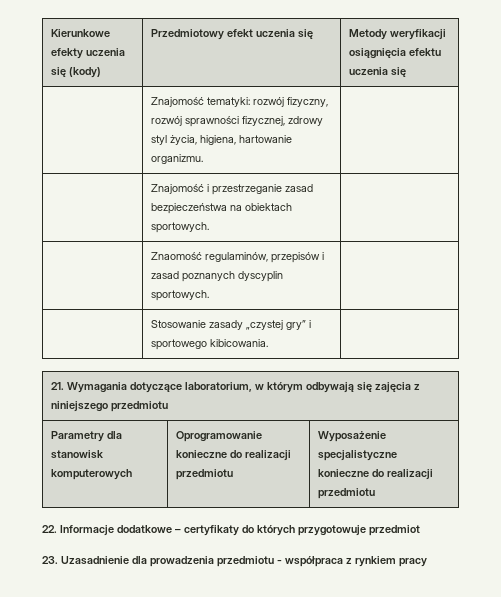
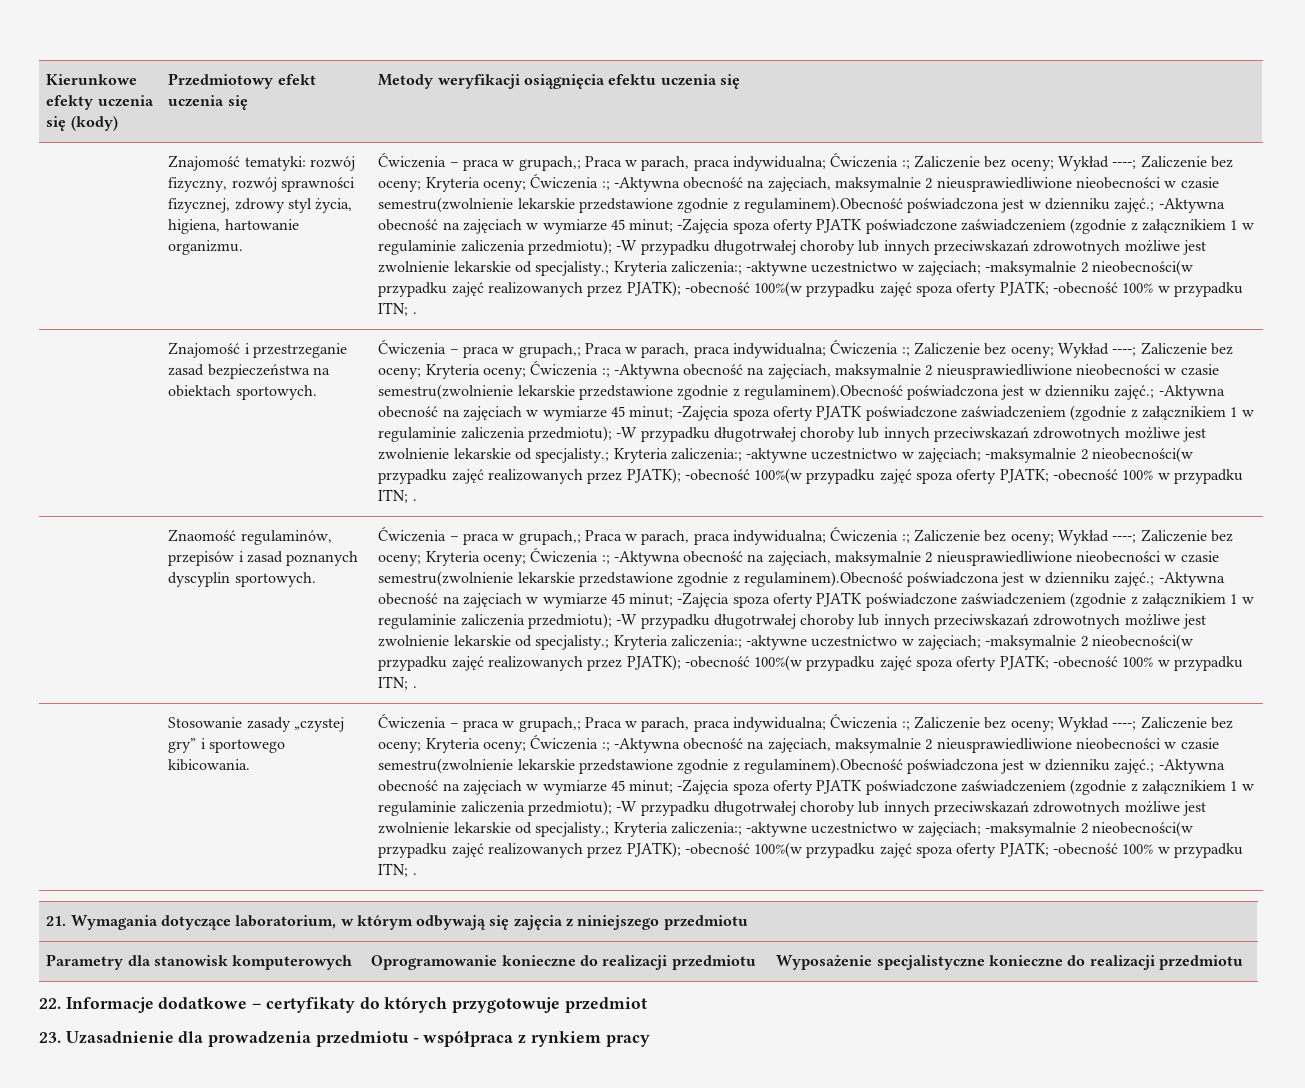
- Znajomość tematyki: rozwój fizyczny, rozwój sprawności fizycznej, zdrowy styl życia, higiena, hartowanie organizmu.
+ Znajomość tematyki: rozwój fizyczny, rozwój sprawności fizycznej, zdrowy styl życia, higiena, hartowanie organizmu. | Ćwiczenia – praca w grupach,; Praca w parach, praca indywidualna; Ćwiczenia :; Zaliczenie bez oceny; Wykład ----; Zaliczenie bez oceny; Kryteria oceny; Ćwiczenia :; -Aktywna obecność na zajęciach, maksymalnie 2 nieusprawiedliwione nieobecności w czasie semestru(zwolnienie lekarskie przedstawione zgodnie z regulaminem).Obecność poświadczona jest w dzienniku zajęć.; -Aktywna obecność na zajęciach w wymiarze 45 minut; -Zajęcia spoza oferty PJATK poświadczone zaświadczeniem (zgodnie z załącznikiem 1 w regulaminie zaliczenia przedmiotu); -W przypadku długotrwałej choroby lub innych przeciwskazań zdrowotnych możliwe jest zwolnienie lekarskie od specjalisty.; Kryteria zaliczenia:; -aktywne uczestnictwo w zajęciach; -maksymalnie 2 nieobecności(w przypadku zajęć realizowanych przez PJATK); -obecność 100%(w przypadku zajęć spoza oferty PJATK; -obecność 100% w przypadku ITN; .
- Znajomość i przestrzeganie zasad bezpieczeństwa na obiektach sportowych.
+ Znajomość i przestrzeganie zasad bezpieczeństwa na obiektach sportowych. | Ćwiczenia – praca w grupach,; Praca w parach, praca indywidualna; Ćwiczenia :; Zaliczenie bez oceny; Wykład ----; Zaliczenie bez oceny; Kryteria oceny; Ćwiczenia :; -Aktywna obecność na zajęciach, maksymalnie 2 nieusprawiedliwione nieobecności w czasie semestru(zwolnienie lekarskie przedstawione zgodnie z regulaminem).Obecność poświadczona jest w dzienniku zajęć.; -Aktywna obecność na zajęciach w wymiarze 45 minut; -Zajęcia spoza oferty PJATK poświadczone zaświadczeniem (zgodnie z załącznikiem 1 w regulaminie zaliczenia przedmiotu); -W przypadku długotrwałej choroby lub innych przeciwskazań zdrowotnych możliwe jest zwolnienie lekarskie od specjalisty.; Kryteria zaliczenia:; -aktywne uczestnictwo w zajęciach; -maksymalnie 2 nieobecności(w przypadku zajęć realizowanych przez PJATK); -obecność 100%(w przypadku zajęć spoza oferty PJATK; -obecność 100% w przypadku ITN; .
- Znaomość regulaminów, przepisów i zasad poznanych dyscyplin sportowych.
+ Znaomość regulaminów, przepisów i zasad poznanych dyscyplin sportowych. | Ćwiczenia – praca w grupach,; Praca w parach, praca indywidualna; Ćwiczenia :; Zaliczenie bez oceny; Wykład ----; Zaliczenie bez oceny; Kryteria oceny; Ćwiczenia :; -Aktywna obecność na zajęciach, maksymalnie 2 nieusprawiedliwione nieobecności w czasie semestru(zwolnienie lekarskie przedstawione zgodnie z regulaminem).Obecność poświadczona jest w dzienniku zajęć.; -Aktywna obecność na zajęciach w wymiarze 45 minut; -Zajęcia spoza oferty PJATK poświadczone zaświadczeniem (zgodnie z załącznikiem 1 w regulaminie zaliczenia przedmiotu); -W przypadku długotrwałej choroby lub innych przeciwskazań zdrowotnych możliwe jest zwolnienie lekarskie od specjalisty.; Kryteria zaliczenia:; -aktywne uczestnictwo w zajęciach; -maksymalnie 2 nieobecności(w przypadku zajęć realizowanych przez PJATK); -obecność 100%(w przypadku zajęć spoza oferty PJATK; -obecność 100% w przypadku ITN; .
- Stosowanie zasady „czystej gry” i sportowego kibicowania.
+ Stosowanie zasady „czystej gry” i sportowego kibicowania. | Ćwiczenia – praca w grupach,; Praca w parach, praca indywidualna; Ćwiczenia :; Zaliczenie bez oceny; Wykład ----; Zaliczenie bez oceny; Kryteria oceny; Ćwiczenia :; -Aktywna obecność na zajęciach, maksymalnie 2 nieusprawiedliwione nieobecności w czasie semestru(zwolnienie lekarskie przedstawione zgodnie z regulaminem).Obecność poświadczona jest w dzienniku zajęć.; -Aktywna obecność na zajęciach w wymiarze 45 minut; -Zajęcia spoza oferty PJATK poświadczone zaświadczeniem (zgodnie z załącznikiem 1 w regulaminie zaliczenia przedmiotu); -W przypadku długotrwałej choroby lub innych przeciwskazań zdrowotnych możliwe jest zwolnienie lekarskie od specjalisty.; Kryteria zaliczenia:; -aktywne uczestnictwo w zajęciach; -maksymalnie 2 nieobecności(w przypadku zajęć realizowanych przez PJATK); -obecność 100%(w przypadku zajęć spoza oferty PJATK; -obecność 100% w przypadku ITN; .

